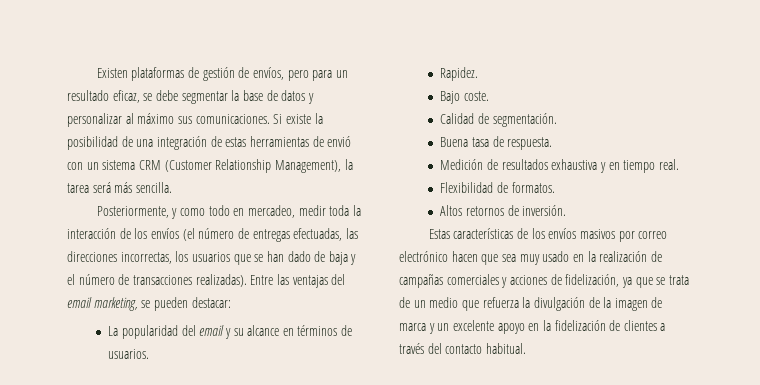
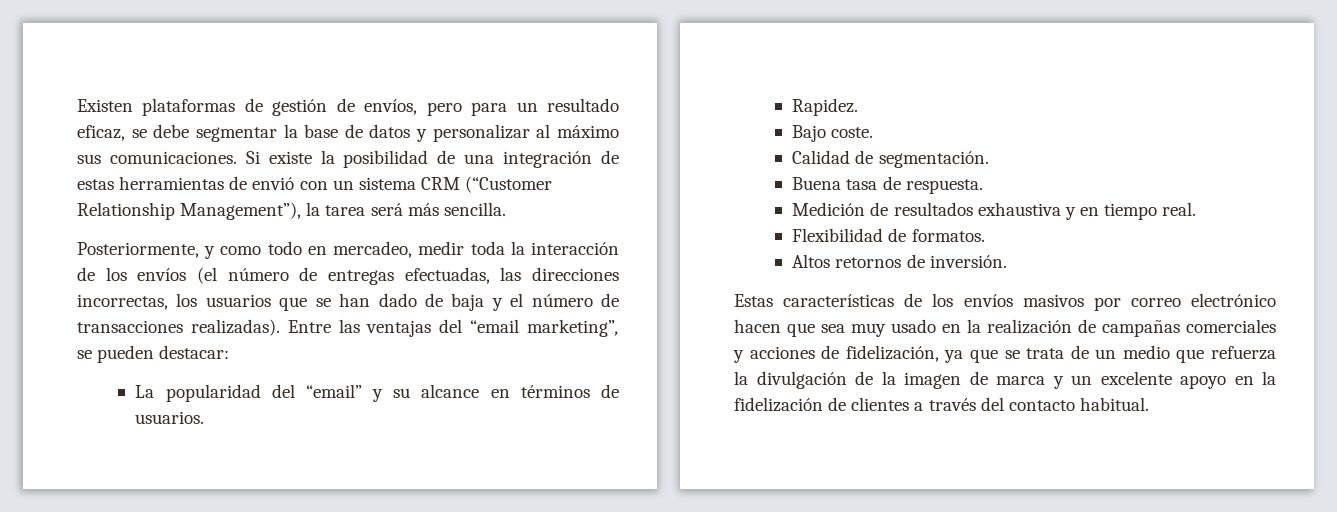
- Si existe la posibilidad de una integración de estas herramientas de envió con un sistema CRM (Customer Relationship Management), la tarea será más sencilla.
+ Si existe la posibilidad de una integración de estas herramientas de envió con un sistema CRM (“Customer Relationship Management”), la tarea será más sencilla.
- Entre las ventajas del email marketing, se pueden destacar:
+ Entre las ventajas del “email marketing”, se pueden destacar:
- La popularidad del email y su alcance en términos de usuarios.
+ La popularidad del “email” y su alcance en términos de usuarios.

